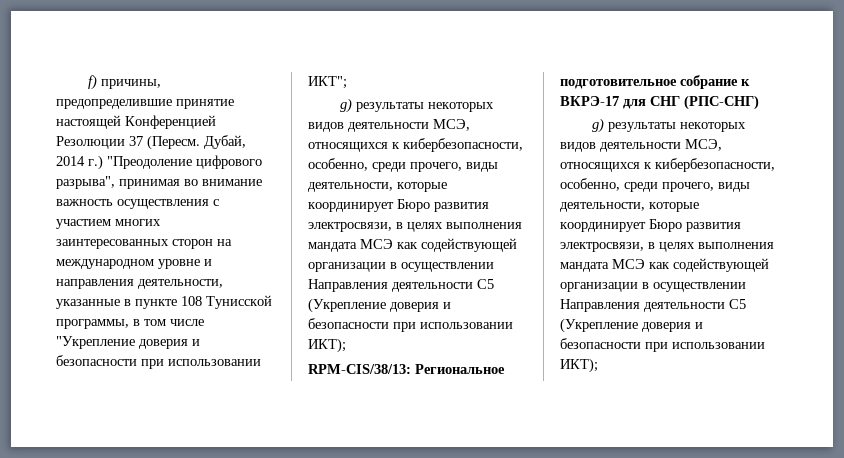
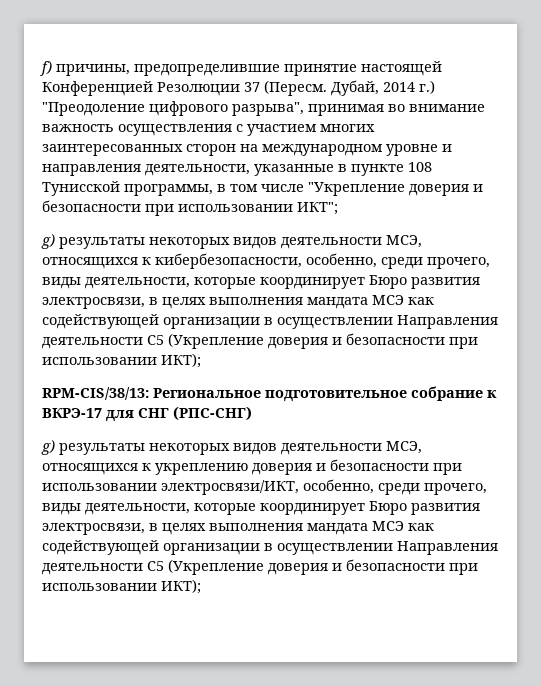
  RPM-CIS/38/13: Региональное подготовительное собрание к ВКРЭ-17 для СНГ (РПС-СНГ)
- g) результаты некоторых видов деятельности МСЭ, относящихся к кибербезопасности, особенно, среди прочего, виды деятельности, которые координирует Бюро развития электросвязи, в целях выполнения мандата МСЭ как содействующей организации в осуществлении Направления деятельности С5 (Укрепление доверия и безопасности при использовании ИКТ);
+ g) результаты некоторых видов деятельности МСЭ, относящихся к укреплению доверия и безопасности при использовании электросвязи/ИКТ, особенно, среди прочего, виды деятельности, которые координирует Бюро развития электросвязи, в целях выполнения мандата МСЭ как содействующей организации в осуществлении Направления деятельности С5 (Укрепление доверия и безопасности при использовании ИКТ);

